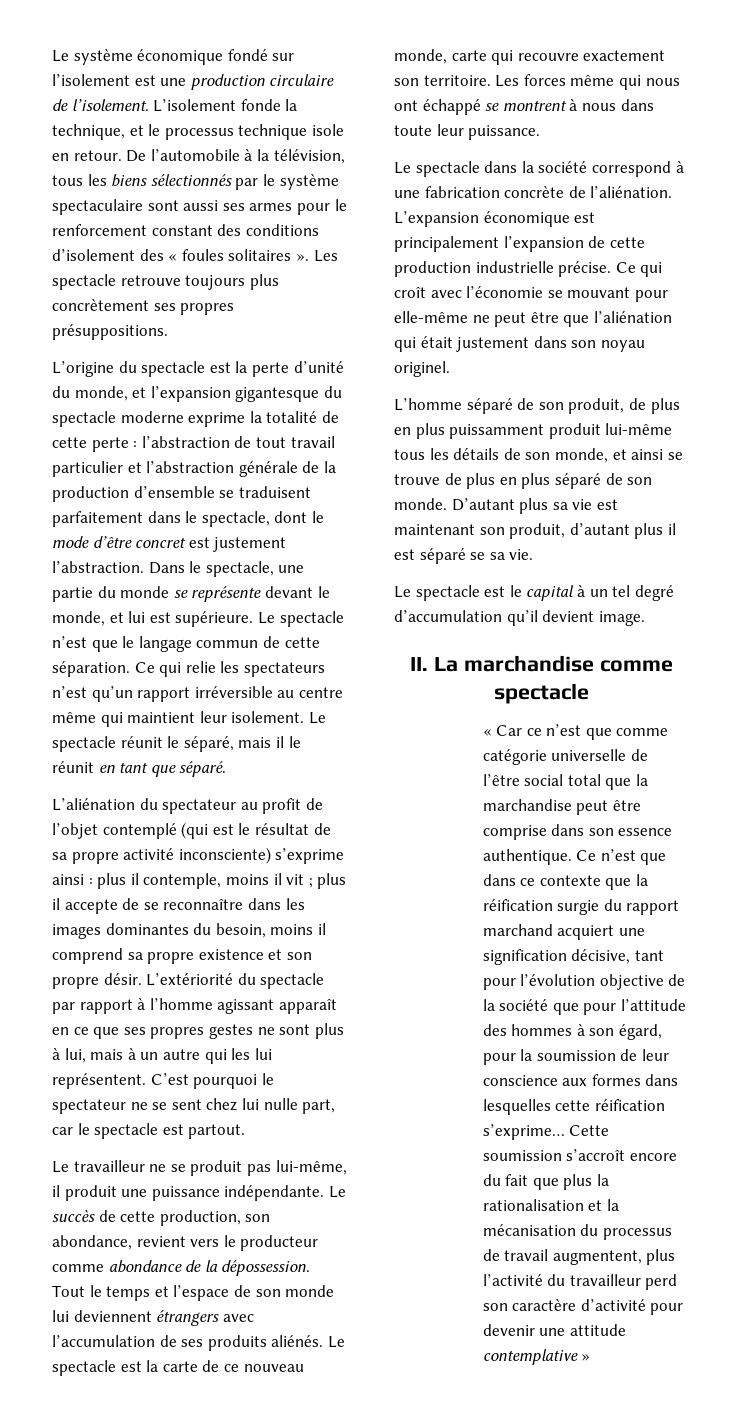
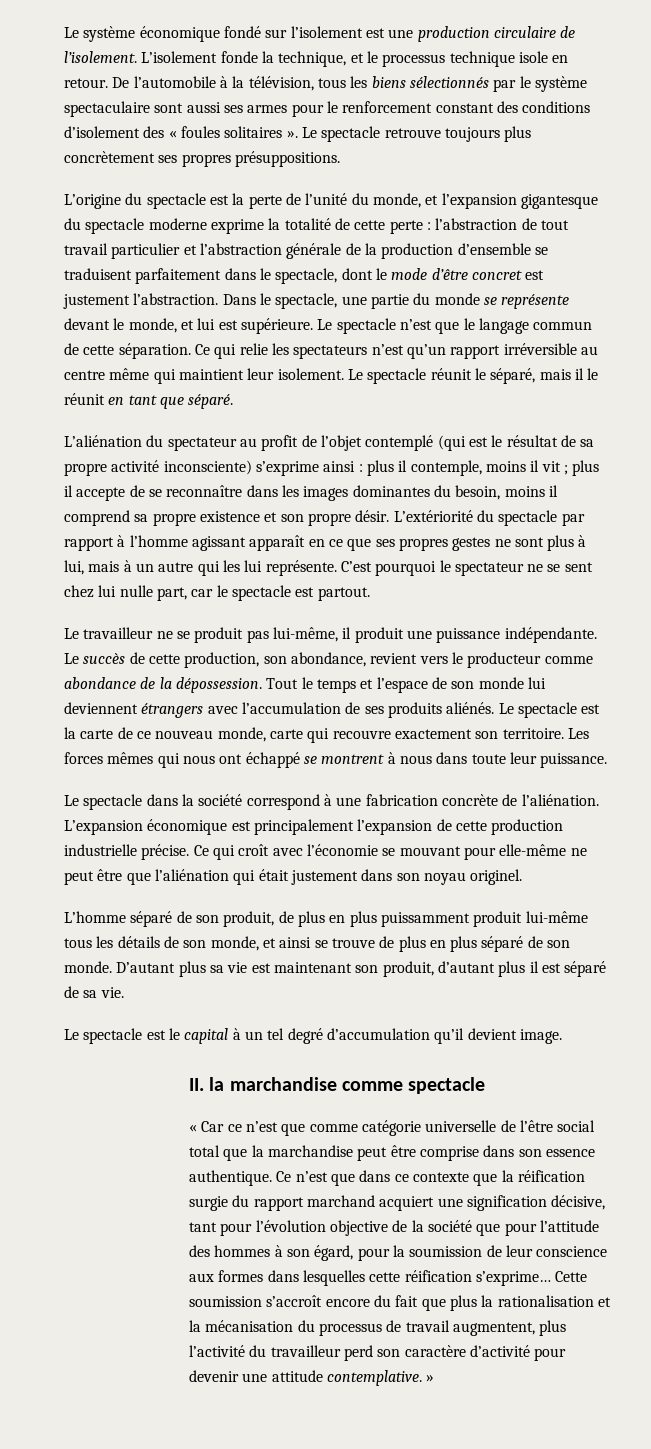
- Les spectacle retrouve toujours plus concrètement ses propres présuppositions.
+ Le spectacle retrouve toujours plus concrètement ses propres présuppositions.
- L’origine du spectacle est la perte d’unité du monde, et l’expansion gigantesque du spectacle moderne exprime la totalité de cette perte : l’abstraction de tout travail particulier et l’abstraction générale de la production d’ensemble se traduisent parfaitement dans le spectacle, dont le mode d’être concret est justement l’abstraction.
+ L’origine du spectacle est la perte de l’unité du monde, et l’expansion gigantesque du spectacle moderne exprime la totalité de cette perte : l’abstraction de tout travail particulier et l’abstraction générale de la production d’ensemble se traduisent parfaitement dans le spectacle, dont le mode d’être concret est justement l’abstraction.
- L’extériorité du spectacle par rapport à l’homme agissant apparaît en ce que ses propres gestes ne sont plus à lui, mais à un autre qui les lui représentent.
+ L’extériorité du spectacle par rapport à l’homme agissant apparaît en ce que ses propres gestes ne sont plus à lui, mais à un autre qui les lui représente.
- Les forces même qui nous ont échappé se montrent à nous dans toute leur puissance.
+ Les forces mêmes qui nous ont échappé se montrent à nous dans toute leur puissance.
- D’autant plus sa vie est maintenant son produit, d’autant plus il est séparé se sa vie.
+ D’autant plus sa vie est maintenant son produit, d’autant plus il est séparé de sa vie.
- II. La marchandise comme spectacle
+ II. la marchandise comme spectacle
- Cette soumission s’accroît encore du fait que plus la rationalisation et la mécanisation du processus de travail augmentent, plus l’activité du travailleur perd son caractère d’activité pour devenir une attitude contemplative »
+ Cette soumission s’accroît encore du fait que plus la rationalisation et la mécanisation du processus de travail augmentent, plus l’activité du travailleur perd son caractère d’activité pour devenir une attitude contemplative. »

